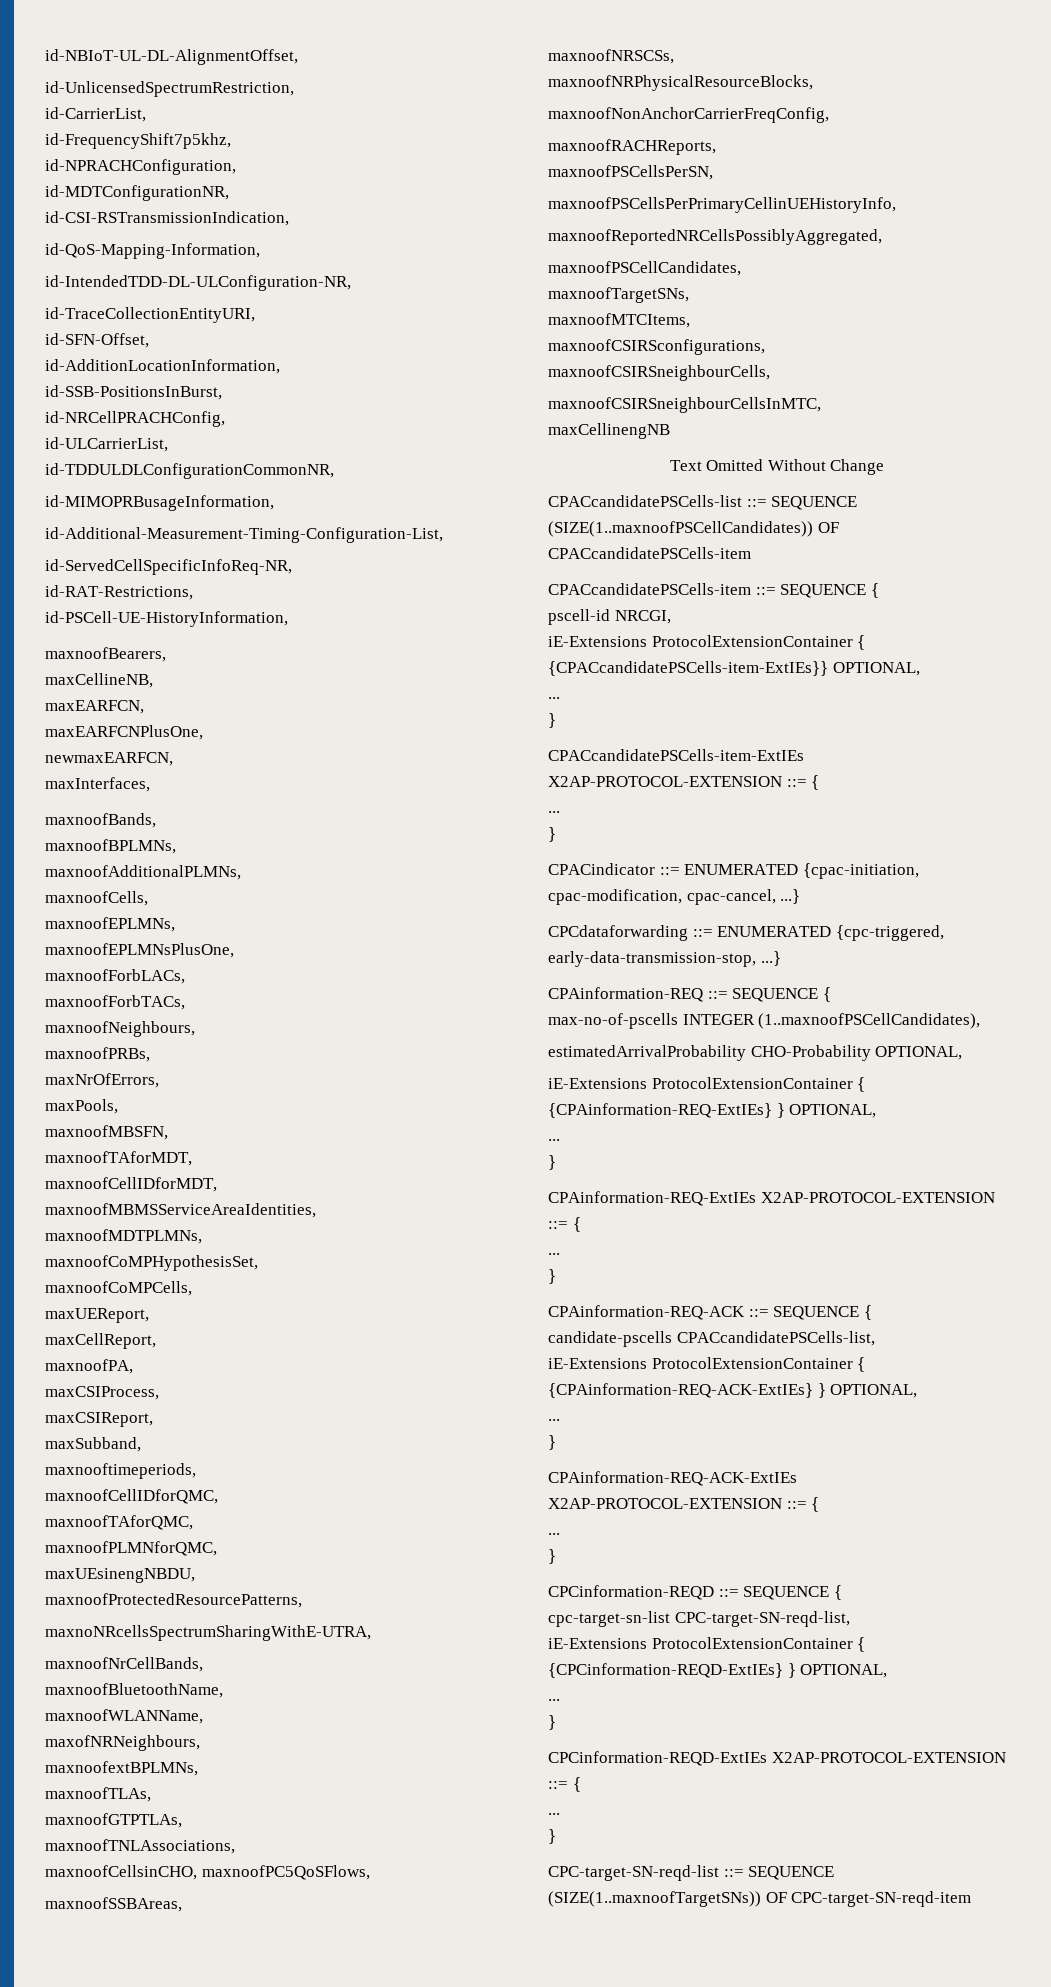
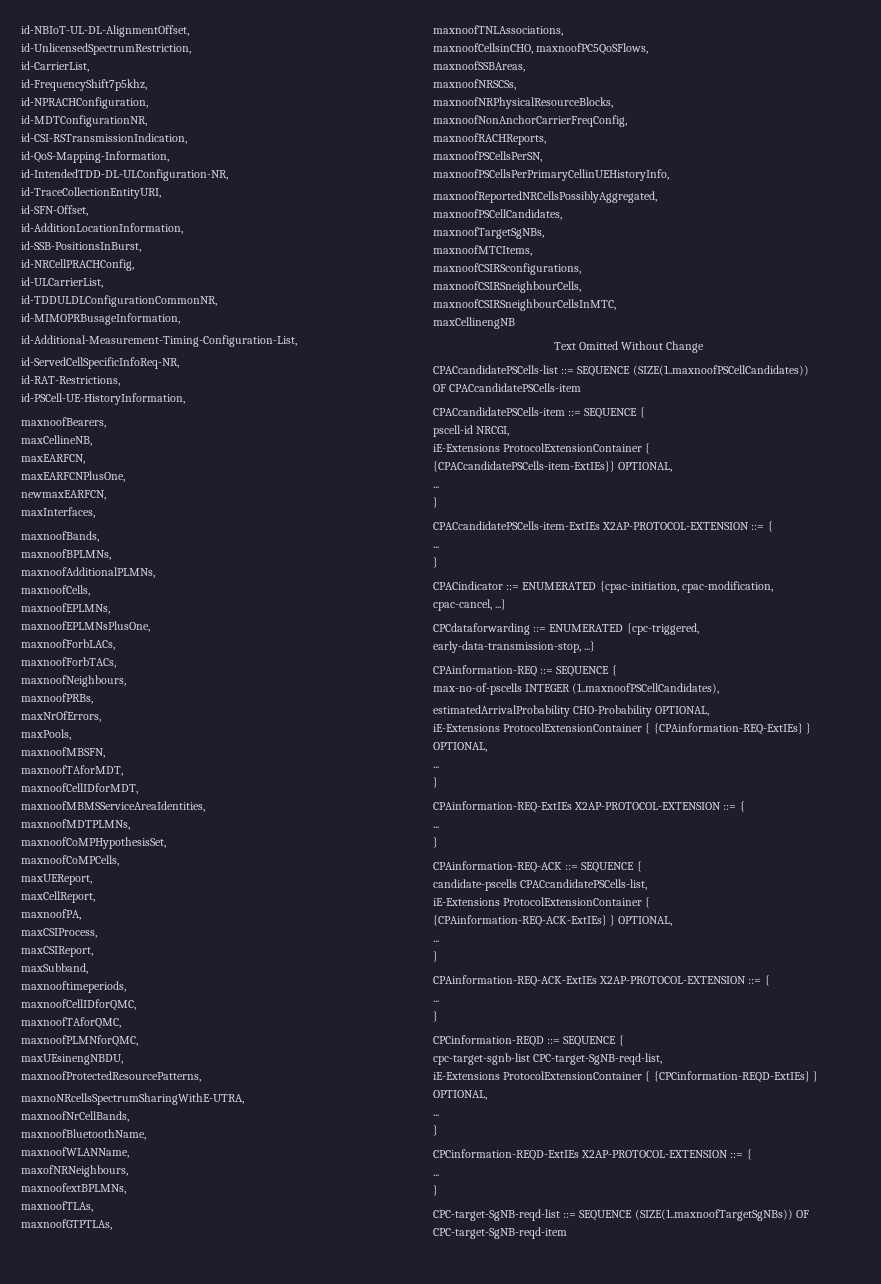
- maxnoofTargetSNs,
+ maxnoofTargetSgNBs,
- cpc-target-sn-list CPC-target-SN-reqd-list,
+ cpc-target-sgnb-list CPC-target-SgNB-reqd-list,
- CPC-target-SN-reqd-list ::= SEQUENCE (SIZE(1..maxnoofTargetSNs)) OF CPC-target-SN-reqd-item
+ CPC-target-SgNB-reqd-list ::= SEQUENCE (SIZE(1..maxnoofTargetSgNBs)) OF CPC-target-SgNB-reqd-item

